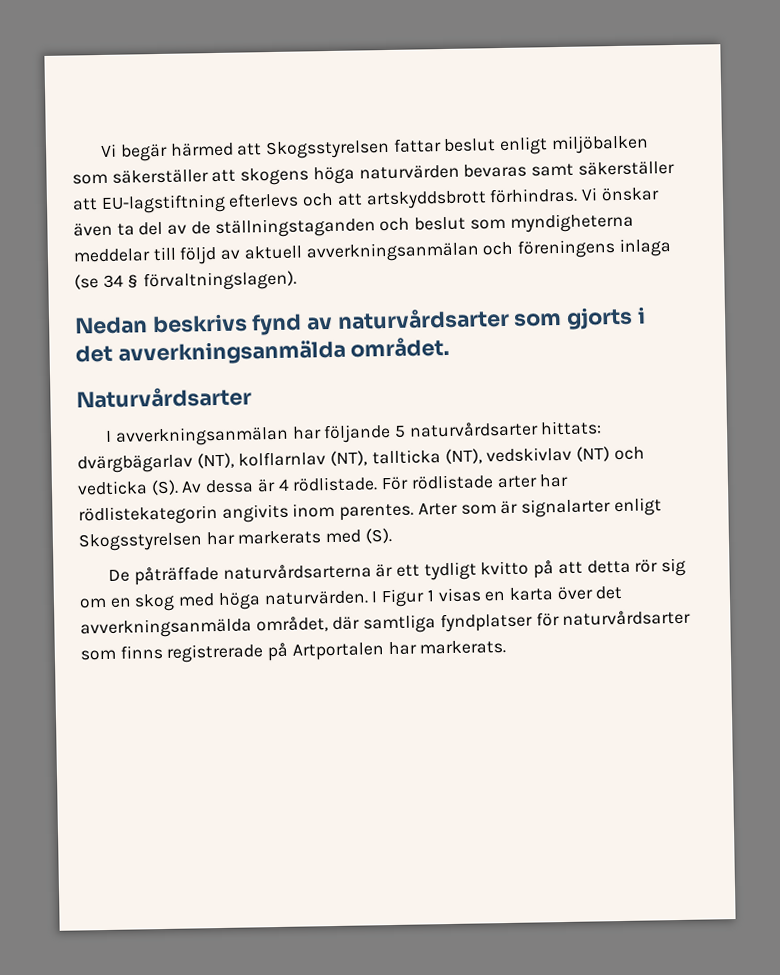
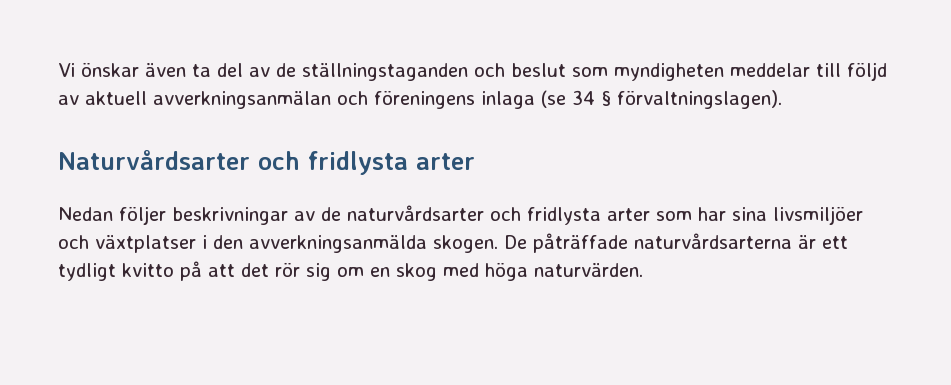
- Vi begär härmed att Skogsstyrelsen fattar beslut enligt miljöbalken som säkerställer att skogens höga naturvärden bevaras samt säkerställer att EU-lagstiftning efterlevs och att artskyddsbrott förhindras. Vi önskar även ta del av de ställningstaganden och beslut som myndigheterna meddelar till följd av aktuell avverkningsanmälan och föreningens inlaga (se 34 § förvaltningslagen).
+ Vi önskar även ta del av de ställningstaganden och beslut som myndigheten meddelar till följd av aktuell avverkningsanmälan och föreningens inlaga (se 34 § förvaltningslagen).
- Nedan beskrivs fynd av naturvårdsarter som gjorts i det avverkningsanmälda området.
- Naturvårdsarter
- I avverkningsanmälan har följande 5 naturvårdsarter hittats: dvärgbägarlav (NT), kolflarnlav (NT), tallticka (NT), vedskivlav (NT) och vedticka (S). Av dessa är 4 rödlistade. För rödlistade arter har rödlistekategorin angivits inom parentes. Arter som är signalarter enligt Skogsstyrelsen har markerats med (S).
- De påträffade naturvårdsarterna är ett tydligt kvitto på att detta rör sig om en skog med höga naturvärden. I Figur 1 visas en karta över det avverkningsanmälda området, där samtliga fyndplatser för naturvårdsarter som finns registrerade på Artportalen har markerats.
+ Naturvårdsarter och fridlysta arter
+ Nedan följer beskrivningar av de naturvårdsarter och fridlysta arter som har sina livsmiljöer och växtplatser i den avverkningsanmälda skogen. De påträffade naturvårdsarterna är ett tydligt kvitto på att det rör sig om en skog med höga naturvärden.

